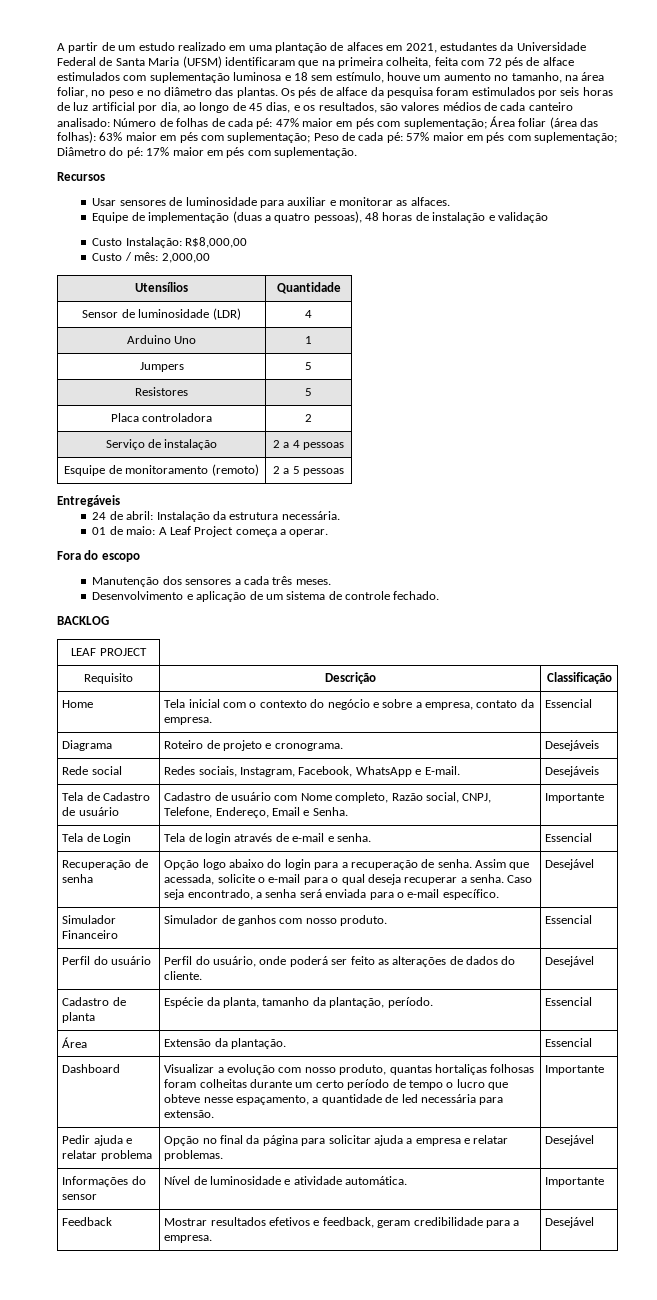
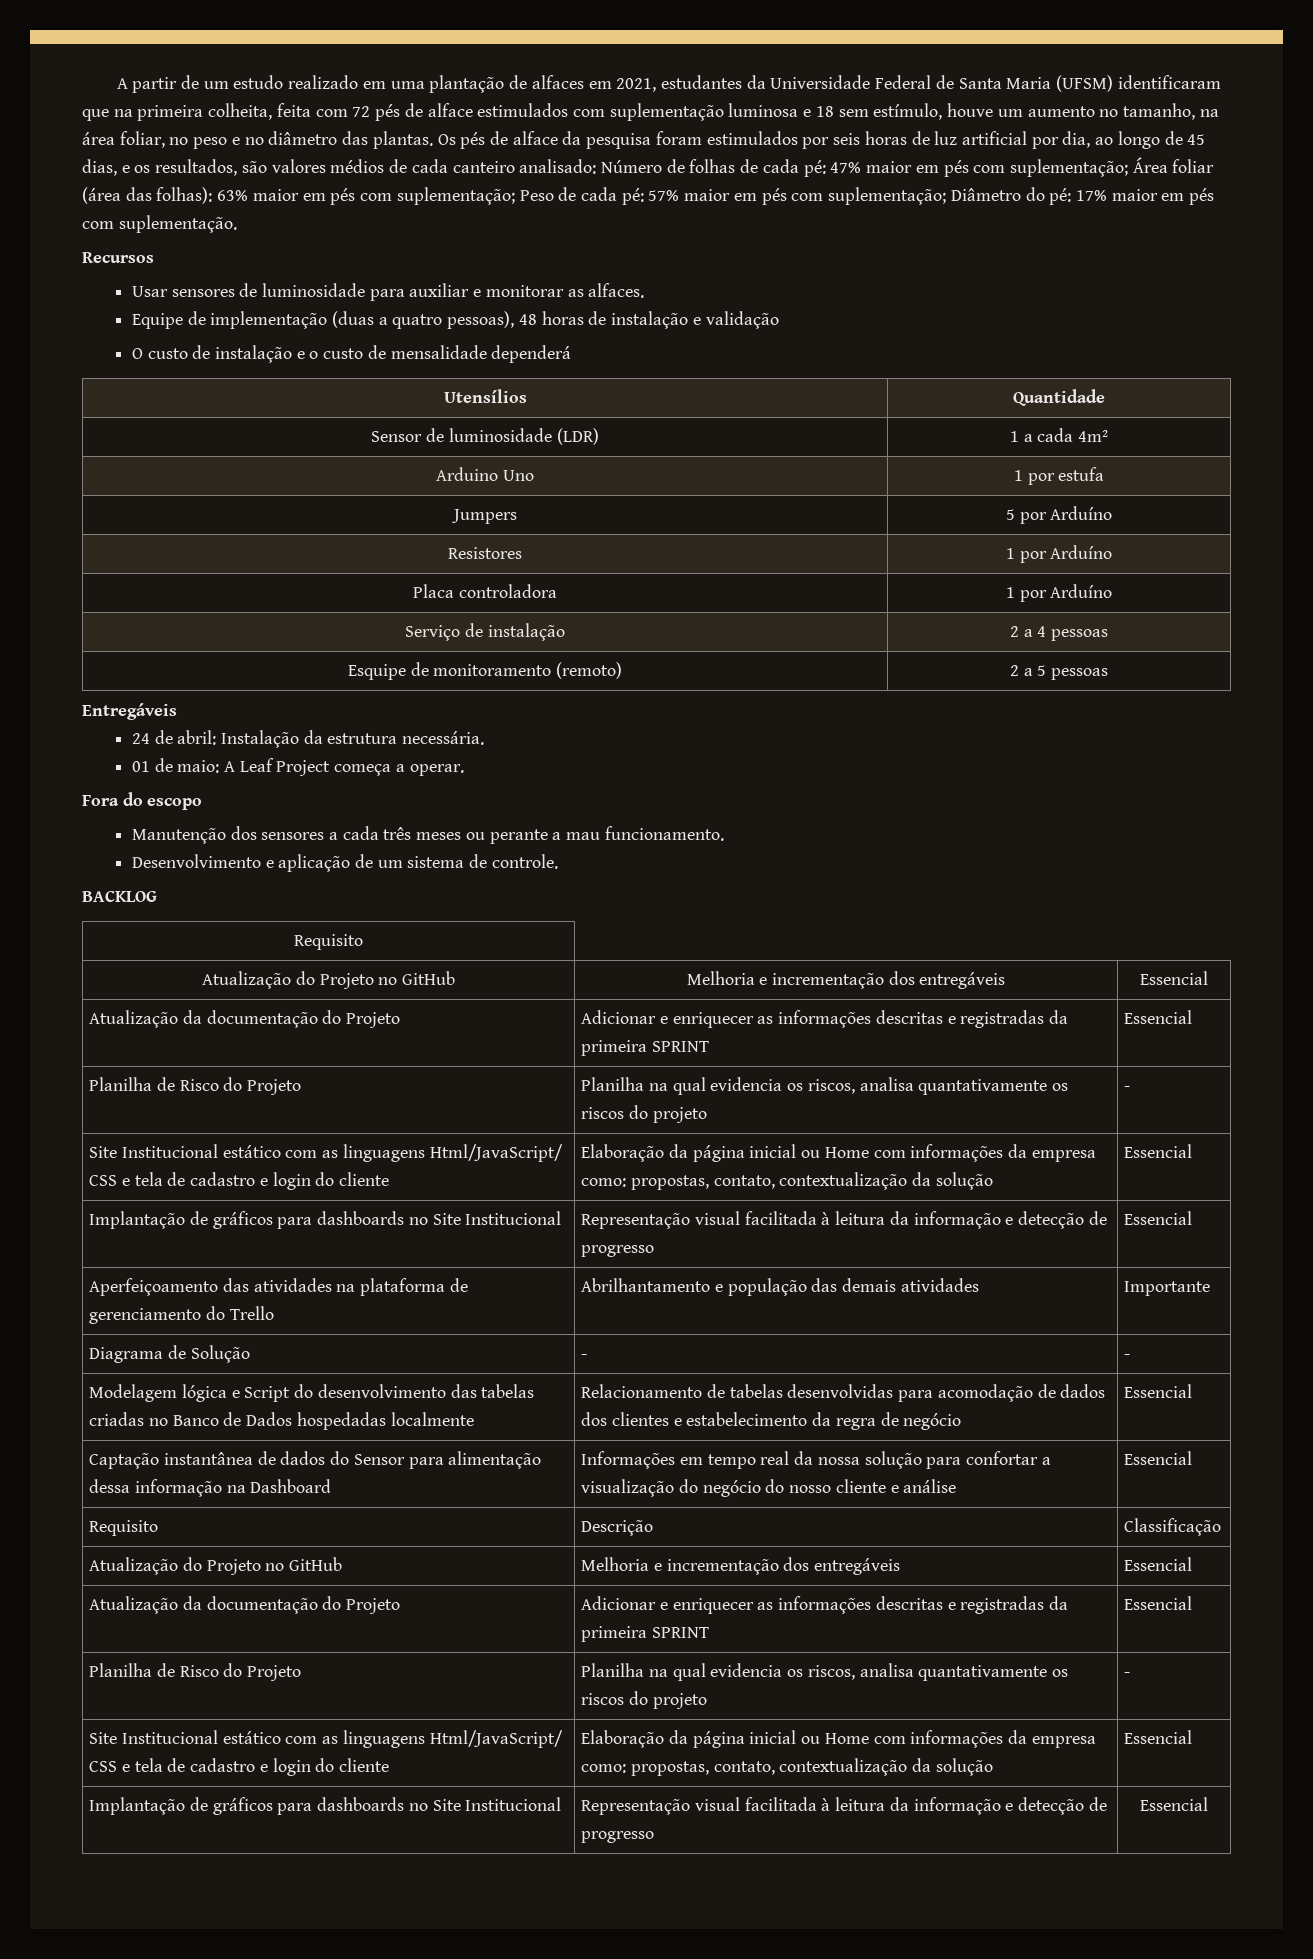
- Custo Instalação: R$8,000,00
- Custo / mês: 2,000,00
+ O custo de instalação e o custo de mensalidade dependerá
- Sensor de luminosidade (LDR) | 4
+ Sensor de luminosidade (LDR) | 1 a cada 4m²
- Arduino Uno | 1
+ Arduino Uno | 1 por estufa
- Jumpers | 5
+ Jumpers | 5 por Arduíno
- Resistores | 5
+ Resistores | 1 por Arduíno
- Placa controladora | 2
+ Placa controladora | 1 por Arduíno
- Manutenção dos sensores a cada três meses.
+ Manutenção dos sensores a cada três meses ou perante a mau funcionamento.
- Desenvolvimento e aplicação de um sistema de controle fechado.
+ Desenvolvimento e aplicação de um sistema de controle.
  BACKLOG
- LEAF PROJECT
+ Requisito
+ Atualização do Projeto no GitHub | Melhoria e incrementação dos entregáveis | Essencial
+ Atualização da documentação do Projeto | Adicionar e enriquecer as informações descritas e registradas da primeira SPRINT | Essencial
+ Planilha de Risco do Projeto | Planilha na qual evidencia os riscos, analisa quantativamente os riscos do projeto | -
+ Site Institucional estático com as linguagens Html/JavaScript/ CSS e tela de cadastro e login do cliente | Elaboração da página inicial ou Home com informações da empresa como: propostas, contato, contextualização da solução | Essencial
+ Implantação de gráficos para dashboards no Site Institucional | Representação visual facilitada à leitura da informação e detecção de progresso | Essencial
+ Aperfeiçoamento das atividades na plataforma de gerenciamento do Trello | Abrilhantamento e população das demais atividades | Importante
+ Diagrama de Solução | - | -
+ Modelagem lógica e Script do desenvolvimento das tabelas criadas no Banco de Dados hospedadas localmente | Relacionamento de tabelas desenvolvidas para acomodação de dados dos clientes e estabelecimento da regra de negócio | Essencial
+ Captação instantânea de dados do Sensor para alimentação dessa informação na Dashboard | Informações em tempo real da nossa solução para confortar a visualização do negócio do nosso cliente e análise | Essencial
  Requisito | Descrição | Classificação
- Home | Tela inicial com o contexto do negócio e sobre a empresa, contato da empresa. | Essencial
- Diagrama | Roteiro de projeto e cronograma. | Desejáveis
- Rede social | Redes sociais, Instagram, Facebook, WhatsApp e E-mail. | Desejáveis
- Tela de Cadastro de usuário | Cadastro de usuário com Nome completo, Razão social, CNPJ, Telefone, Endereço, Email e Senha. | Importante
- Tela de Login | Tela de login através de e-mail e senha. | Essencial
- Recuperação de senha | Opção logo abaixo do login para a recuperação de senha. Assim que acessada, solicite o e-mail para o qual deseja recuperar a senha. Caso seja encontrado, a senha será enviada para o e-mail específico. | Desejável
- Simulador Financeiro | Simulador de ganhos com nosso produto. | Essencial
- Perfil do usuário | Perfil do usuário, onde poderá ser feito as alterações de dados do cliente. | Desejável
- Cadastro de planta | Espécie da planta, tamanho da plantação, período. | Essencial
- Área | Extensão da plantação. | Essencial
- Dashboard | Visualizar a evolução com nosso produto, quantas hortaliças folhosas foram colheitas durante um certo período de tempo o lucro que obteve nesse espaçamento, a quantidade de led necessária para extensão. | Importante
- Pedir ajuda e relatar problema | Opção no final da página para solicitar ajuda a empresa e relatar problemas. | Desejável
- Informações do sensor | Nível de luminosidade e atividade automática. | Importante
- Feedback | Mostrar resultados efetivos e feedback, geram credibilidade para a empresa. | Desejável
+ Atualização do Projeto no GitHub | Melhoria e incrementação dos entregáveis | Essencial
+ Atualização da documentação do Projeto | Adicionar e enriquecer as informações descritas e registradas da primeira SPRINT | Essencial
+ Planilha de Risco do Projeto | Planilha na qual evidencia os riscos, analisa quantativamente os riscos do projeto | -
+ Site Institucional estático com as linguagens Html/JavaScript/ CSS e tela de cadastro e login do cliente | Elaboração da página inicial ou Home com informações da empresa como: propostas, contato, contextualização da solução | Essencial
+ Implantação de gráficos para dashboards no Site Institucional | Representação visual facilitada à leitura da informação e detecção de progresso | Essencial

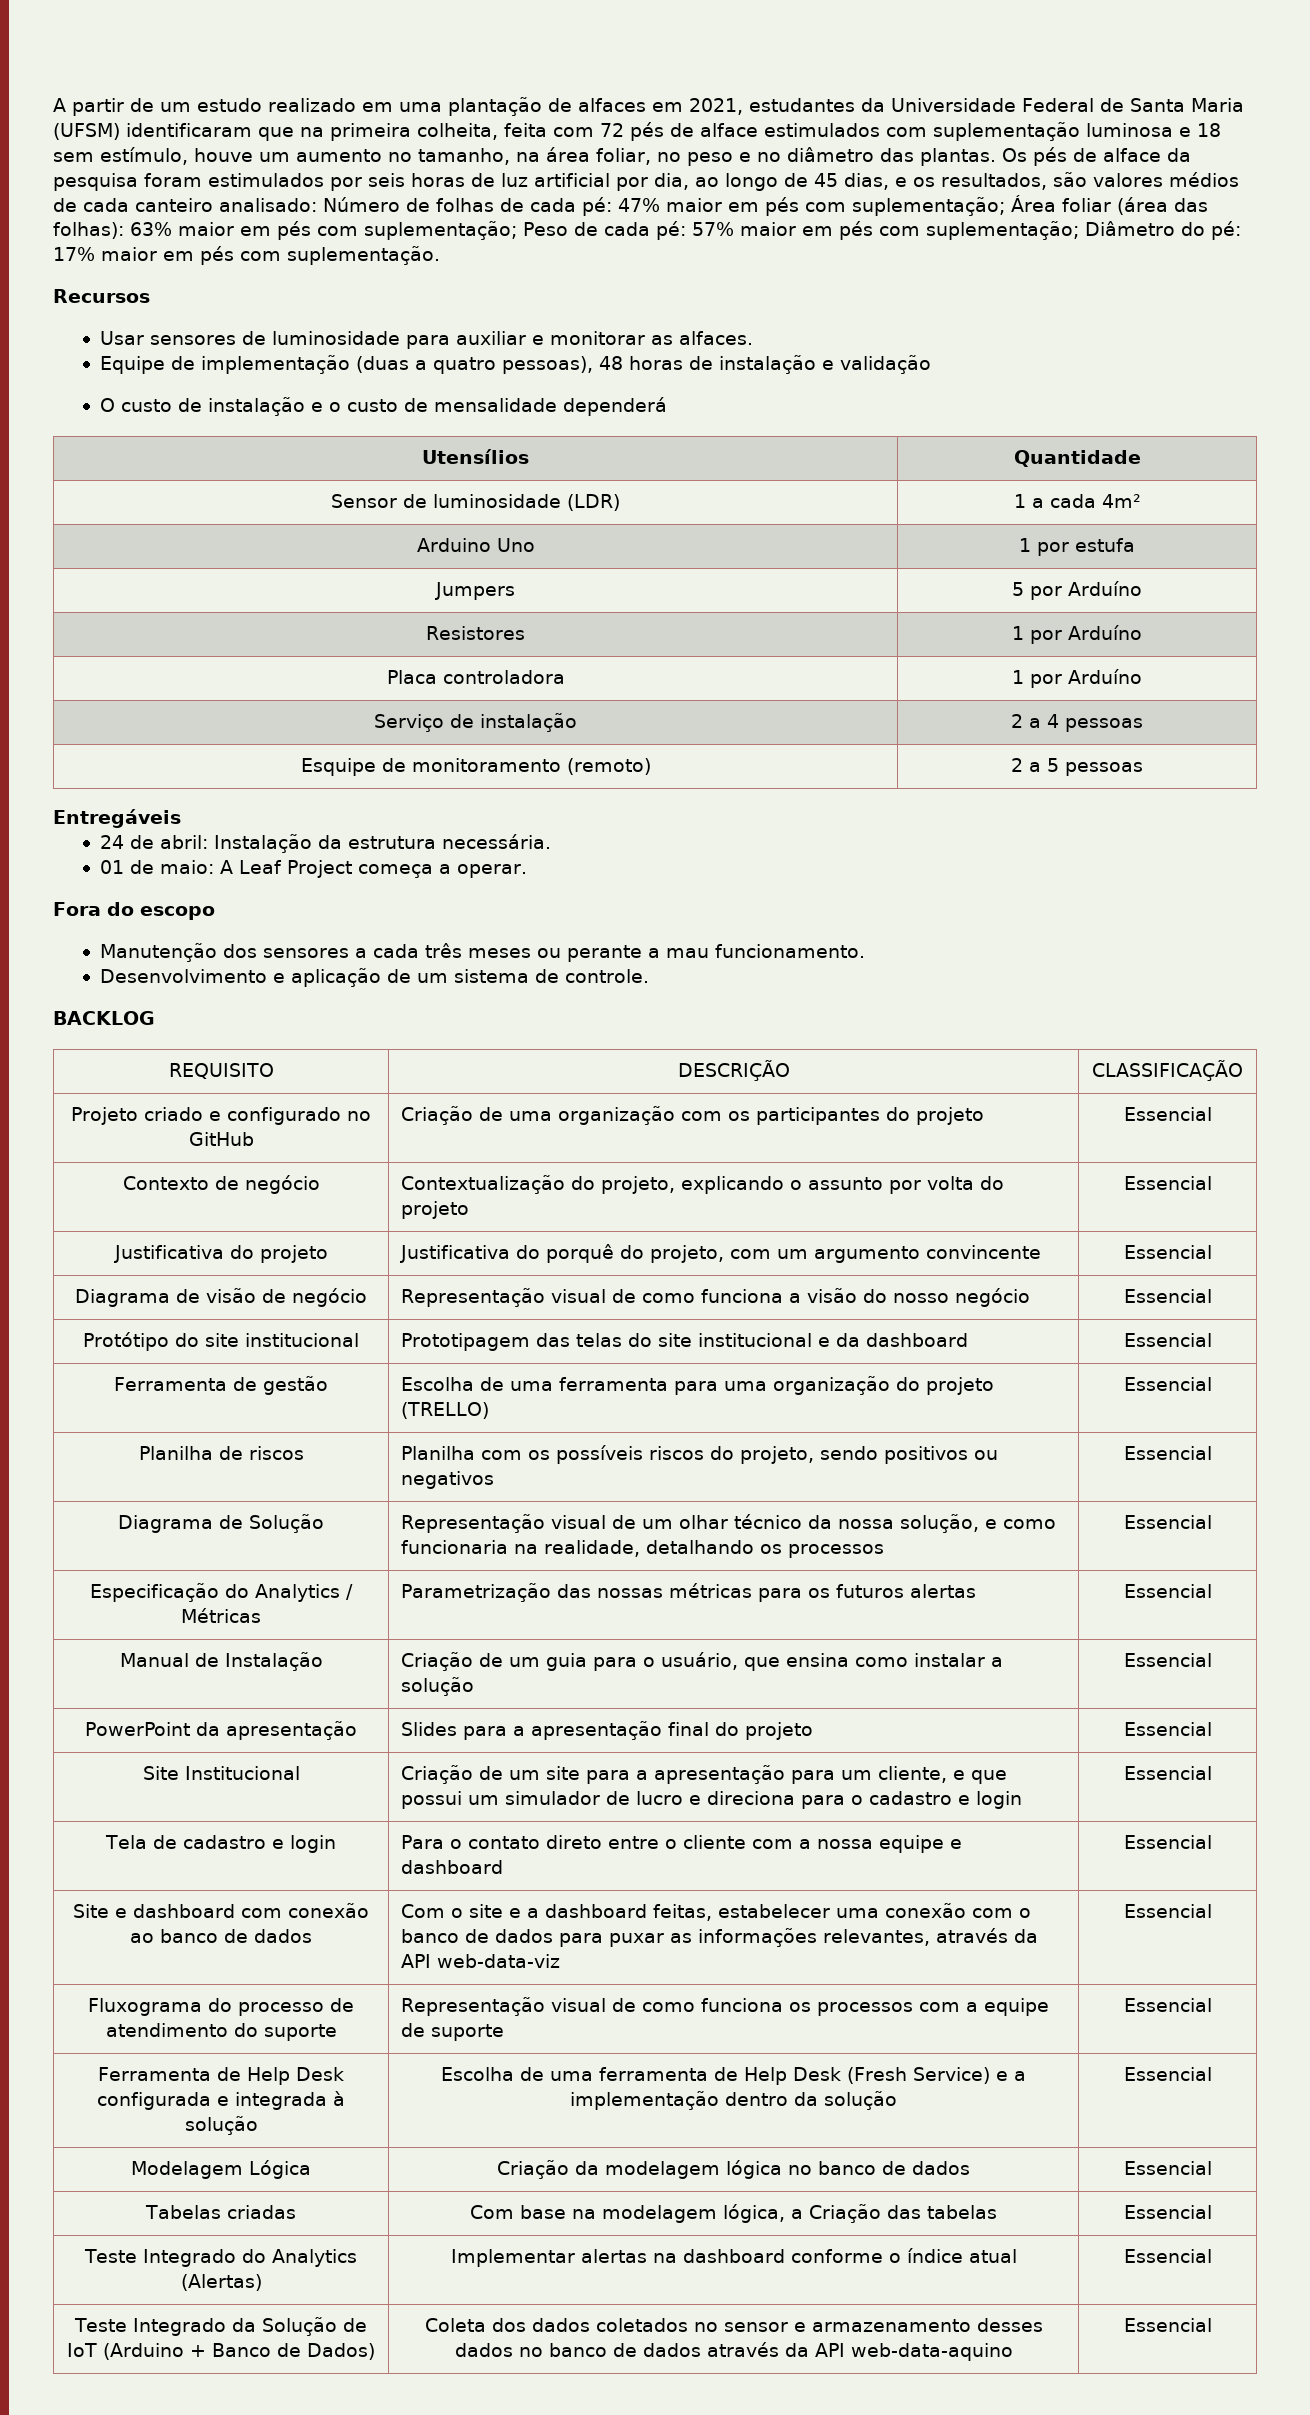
  BACKLOG
- Requisito
- Atualização do Projeto no GitHub | Melhoria e incrementação dos entregáveis | Essencial
- Atualização da documentação do Projeto | Adicionar e enriquecer as informações descritas e registradas da primeira SPRINT | Essencial
- Planilha de Risco do Projeto | Planilha na qual evidencia os riscos, analisa quantativamente os riscos do projeto | -
- Site Institucional estático com as linguagens Html/JavaScript/ CSS e tela de cadastro e login do cliente | Elaboração da página inicial ou Home com informações da empresa como: propostas, contato, contextualização da solução | Essencial
- Implantação de gráficos para dashboards no Site Institucional | Representação visual facilitada à leitura da informação e detecção de progresso | Essencial
- Aperfeiçoamento das atividades na plataforma de gerenciamento do Trello | Abrilhantamento e população das demais atividades | Importante
- Diagrama de Solução | - | -
- Modelagem lógica e Script do desenvolvimento das tabelas criadas no Banco de Dados hospedadas localmente | Relacionamento de tabelas desenvolvidas para acomodação de dados dos clientes e estabelecimento da regra de negócio | Essencial
- Captação instantânea de dados do Sensor para alimentação dessa informação na Dashboard | Informações em tempo real da nossa solução para confortar a visualização do negócio do nosso cliente e análise | Essencial
- Requisito | Descrição | Classificação
- Atualização do Projeto no GitHub | Melhoria e incrementação dos entregáveis | Essencial
- Atualização da documentação do Projeto | Adicionar e enriquecer as informações descritas e registradas da primeira SPRINT | Essencial
- Planilha de Risco do Projeto | Planilha na qual evidencia os riscos, analisa quantativamente os riscos do projeto | -
- Site Institucional estático com as linguagens Html/JavaScript/ CSS e tela de cadastro e login do cliente | Elaboração da página inicial ou Home com informações da empresa como: propostas, contato, contextualização da solução | Essencial
- Implantação de gráficos para dashboards no Site Institucional | Representação visual facilitada à leitura da informação e detecção de progresso | Essencial
+ REQUISITO | DESCRIÇÃO | CLASSIFICAÇÃO
+ Projeto criado e configurado no GitHub | Criação de uma organização com os participantes do projeto | Essencial
+ Contexto de negócio | Contextualização do projeto, explicando o assunto por volta do projeto | Essencial
+ Justificativa do projeto | Justificativa do porquê do projeto, com um argumento convincente | Essencial
+ Diagrama de visão de negócio | Representação visual de como funciona a visão do nosso negócio | Essencial
+ Protótipo do site institucional | Prototipagem das telas do site institucional e da dashboard | Essencial
+ Ferramenta de gestão | Escolha de uma ferramenta para uma organização do projeto (TRELLO) | Essencial
+ Planilha de riscos | Planilha com os possíveis riscos do projeto, sendo positivos ou negativos | Essencial
+ Diagrama de Solução | Representação visual de um olhar técnico da nossa solução, e como funcionaria na realidade, detalhando os processos | Essencial
+ Especificação do Analytics / Métricas | Parametrização das nossas métricas para os futuros alertas | Essencial
+ Manual de Instalação | Criação de um guia para o usuário, que ensina como instalar a solução | Essencial
+ PowerPoint da apresentação | Slides para a apresentação final do projeto | Essencial
+ Site Institucional | Criação de um site para a apresentação para um cliente, e que possui um simulador de lucro e direciona para o cadastro e login | Essencial
+ Tela de cadastro e login | Para o contato direto entre o cliente com a nossa equipe e dashboard | Essencial
+ Site e dashboard com conexão ao banco de dados | Com o site e a dashboard feitas, estabelecer uma conexão com o banco de dados para puxar as informações relevantes, através da API web-data-viz | Essencial
+ Fluxograma do processo de atendimento do suporte | Representação visual de como funciona os processos com a equipe de suporte | Essencial
+ Ferramenta de Help Desk configurada e integrada à solução | Escolha de uma ferramenta de Help Desk (Fresh Service) e a implementação dentro da solução | Essencial
+ Modelagem Lógica | Criação da modelagem lógica no banco de dados | Essencial
+ Tabelas criadas | Com base na modelagem lógica, a Criação das tabelas | Essencial
+ Teste Integrado do Analytics (Alertas) | Implementar alertas na dashboard conforme o índice atual | Essencial
+ Teste Integrado da Solução de IoT (Arduino + Banco de Dados) | Coleta dos dados coletados no sensor e armazenamento desses dados no banco de dados através da API web-data-aquino | Essencial

